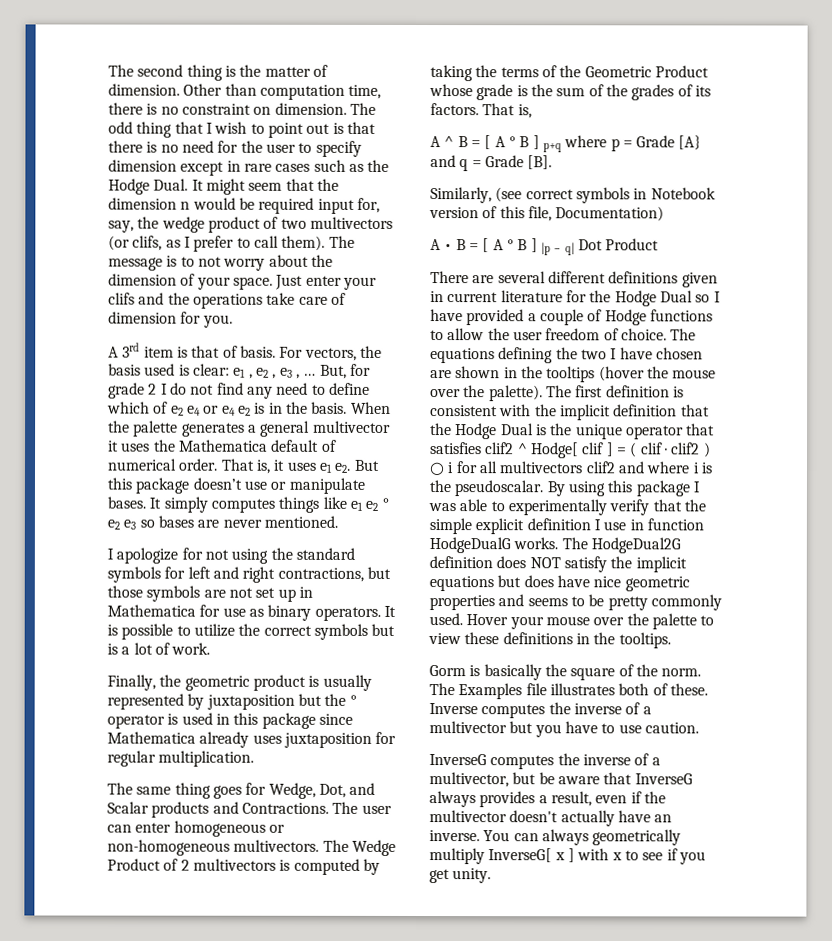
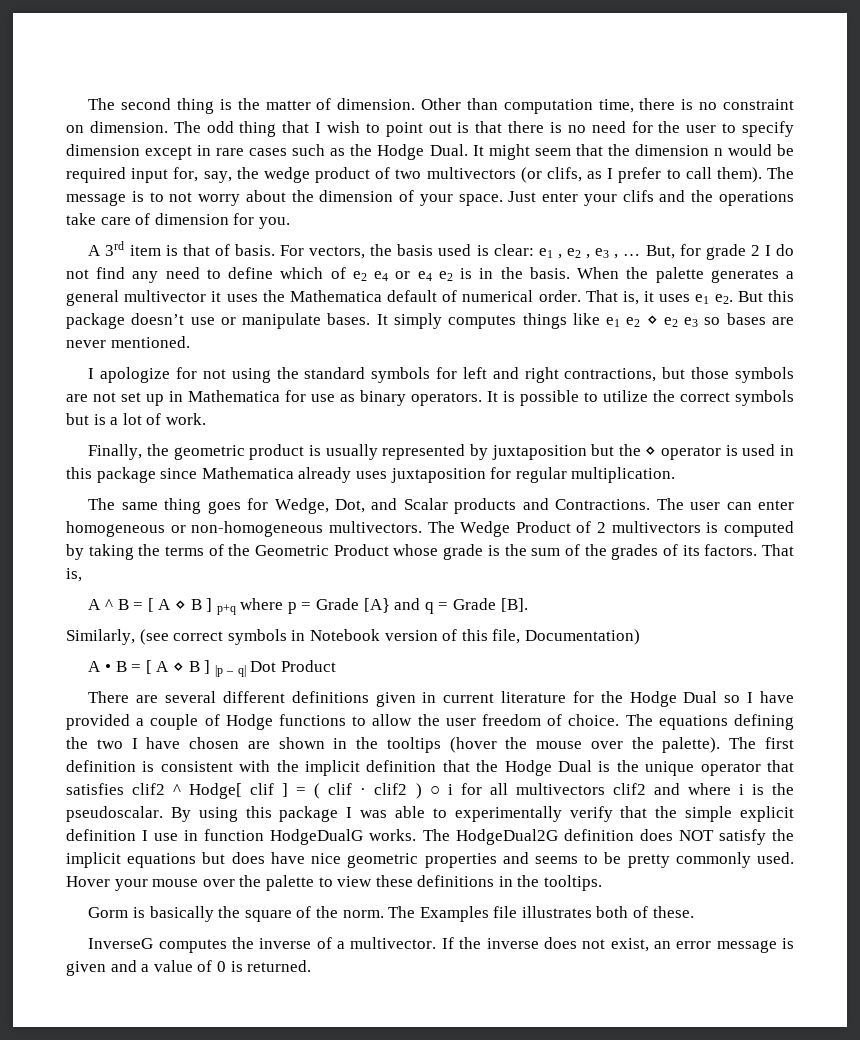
- It simply computes things like e1 e2 ° e2 e3 so bases are never mentioned.
+ It simply computes things like e1 e2 ⋄ e2 e3 so bases are never mentioned.
- Finally, the geometric product is usually represented by juxtaposition but the ° operator is used in this package since Mathematica already uses juxtaposition for regular multiplication.
+ Finally, the geometric product is usually represented by juxtaposition but the ⋄ operator is used in this package since Mathematica already uses juxtaposition for regular multiplication.
- A ^ B = [ A ° B ] p+q where p = Grade [A} and q = Grade [B].
+ A ^ B = [ A ⋄ B ] p+q where p = Grade [A} and q = Grade [B].
- A • B = [ A ° B ] |p – q| Dot Product
+ A • B = [ A ⋄ B ] |p – q| Dot Product
- Inverse computes the inverse of a multivector but you have to use caution.
- InverseG computes the inverse of a multivector, but be aware that InverseG always provides a result, even if the multivector doesn't actually have an inverse. You can always geometrically multiply InverseG[ x ] with x to see if you get unity.
+ InverseG computes the inverse of a multivector. If the inverse does not exist, an error message is given and a value of 0 is returned.

